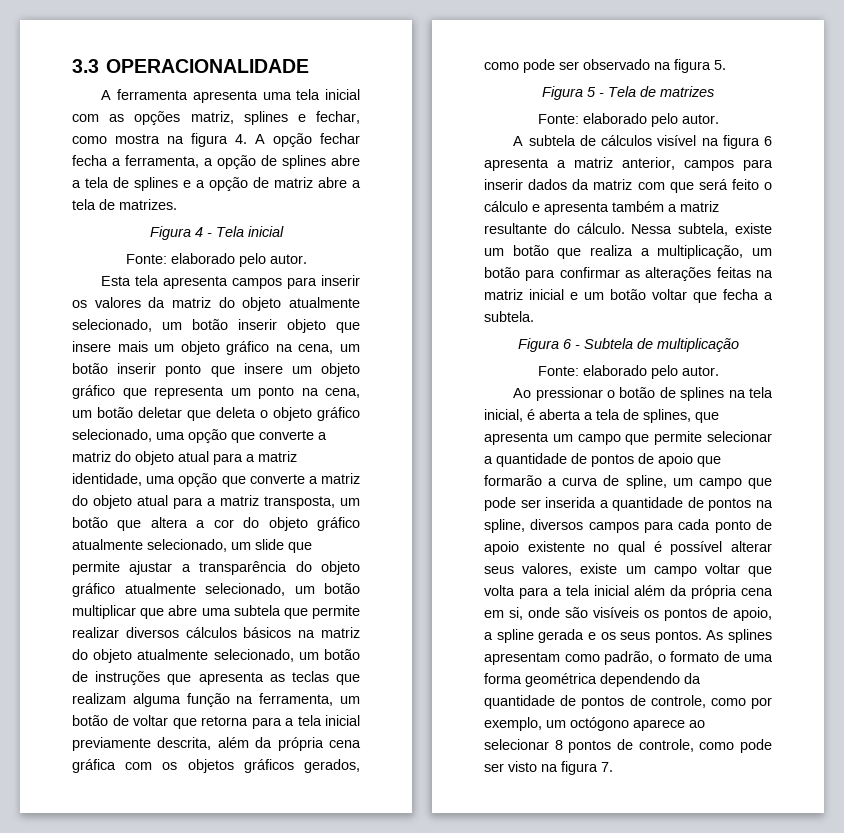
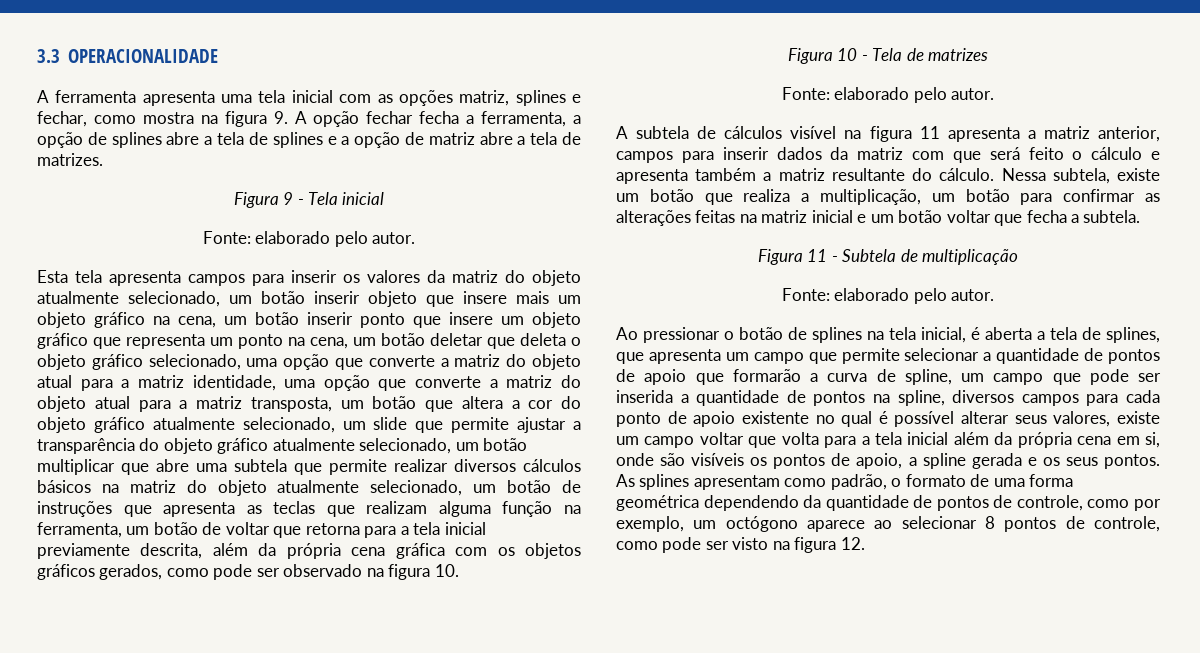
- A ferramenta apresenta uma tela inicial com as opções matriz, splines e fechar, como mostra na figura 4. A opção fechar fecha a ferramenta, a opção de splines abre a tela de splines e a opção de matriz abre a tela de matrizes.
+ A ferramenta apresenta uma tela inicial com as opções matriz, splines e fechar, como mostra na figura 9. A opção fechar fecha a ferramenta, a opção de splines abre a tela de splines e a opção de matriz abre a tela de matrizes.
- Figura 4 - Tela inicial
+ Figura 9 - Tela inicial
- Esta tela apresenta campos para inserir os valores da matriz do objeto atualmente selecionado, um botão inserir objeto que insere mais um objeto gráfico na cena, um botão inserir ponto que insere um objeto gráfico que representa um ponto na cena, um botão deletar que deleta o objeto gráfico selecionado, uma opção que converte a matriz do objeto atual para a matriz identidade, uma opção que converte a matriz do objeto atual para a matriz transposta, um botão que altera a cor do objeto gráfico atualmente selecionado, um slide que permite ajustar a transparência do objeto gráfico atualmente selecionado, um botão multiplicar que abre uma subtela que permite realizar diversos cálculos básicos na matriz do objeto atualmente selecionado, um botão de instruções que apresenta as teclas que realizam alguma função na ferramenta, um botão de voltar que retorna para a tela inicial previamente descrita, além da própria cena gráfica com os objetos gráficos gerados, como pode ser observado na figura 5.
- Figura 5 - Tela de matrizes
+ Esta tela apresenta campos para inserir os valores da matriz do objeto atualmente selecionado, um botão inserir objeto que insere mais um objeto gráfico na cena, um botão inserir ponto que insere um objeto gráfico que representa um ponto na cena, um botão deletar que deleta o objeto gráfico selecionado, uma opção que converte a matriz do objeto atual para a matriz identidade, uma opção que converte a matriz do objeto atual para a matriz transposta, um botão que altera a cor do objeto gráfico atualmente selecionado, um slide que permite ajustar a transparência do objeto gráfico atualmente selecionado, um botão multiplicar que abre uma subtela que permite realizar diversos cálculos básicos na matriz do objeto atualmente selecionado, um botão de instruções que apresenta as teclas que realizam alguma função na ferramenta, um botão de voltar que retorna para a tela inicial previamente descrita, além da própria cena gráfica com os objetos gráficos gerados, como pode ser observado na figura 10.
+ Figura 10 - Tela de matrizes
- A subtela de cálculos visível na figura 6 apresenta a matriz anterior, campos para inserir dados da matriz com que será feito o cálculo e apresenta também a matriz resultante do cálculo.
+ A subtela de cálculos visível na figura 11 apresenta a matriz anterior, campos para inserir dados da matriz com que será feito o cálculo e apresenta também a matriz resultante do cálculo.
- Figura 6 - Subtela de multiplicação
+ Figura 11 - Subtela de multiplicação
- As splines apresentam como padrão, o formato de uma forma geométrica dependendo da quantidade de pontos de controle, como por exemplo, um octógono aparece ao selecionar 8 pontos de controle, como pode ser visto na figura 7.
+ As splines apresentam como padrão, o formato de uma forma geométrica dependendo da quantidade de pontos de controle, como por exemplo, um octógono aparece ao selecionar 8 pontos de controle, como pode ser visto na figura 12.

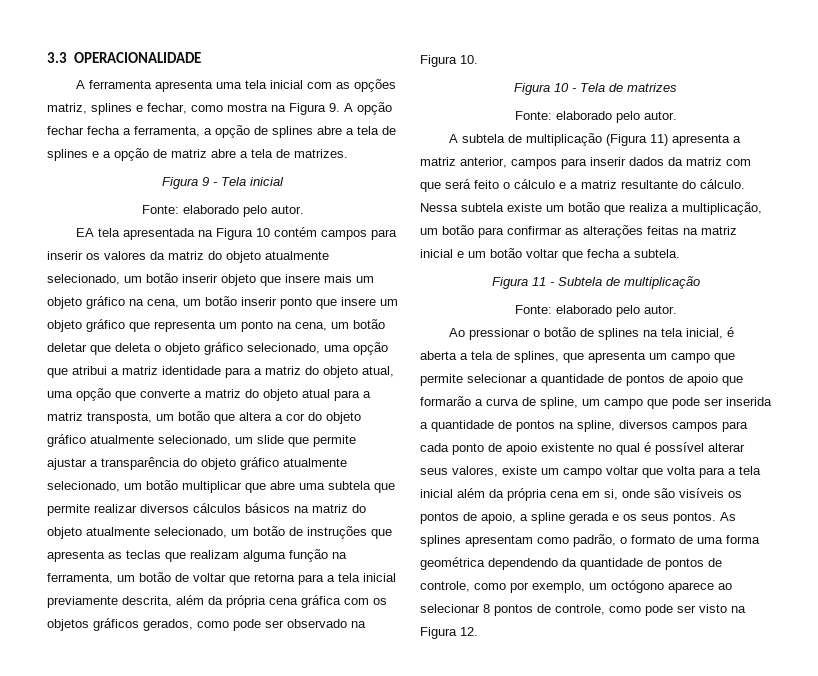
- A ferramenta apresenta uma tela inicial com as opções matriz, splines e fechar, como mostra na figura 9. A opção fechar fecha a ferramenta, a opção de splines abre a tela de splines e a opção de matriz abre a tela de matrizes.
+ A ferramenta apresenta uma tela inicial com as opções matriz, splines e fechar, como mostra na Figura 9. A opção fechar fecha a ferramenta, a opção de splines abre a tela de splines e a opção de matriz abre a tela de matrizes.
- Esta tela apresenta campos para inserir os valores da matriz do objeto atualmente selecionado, um botão inserir objeto que insere mais um objeto gráfico na cena, um botão inserir ponto que insere um objeto gráfico que representa um ponto na cena, um botão deletar que deleta o objeto gráfico selecionado, uma opção que converte a matriz do objeto atual para a matriz identidade, uma opção que converte a matriz do objeto atual para a matriz transposta, um botão que altera a cor do objeto gráfico atualmente selecionado, um slide que permite ajustar a transparência do objeto gráfico atualmente selecionado, um botão multiplicar que abre uma subtela que permite realizar diversos cálculos básicos na matriz do objeto atualmente selecionado, um botão de instruções que apresenta as teclas que realizam alguma função na ferramenta, um botão de voltar que retorna para a tela inicial previamente descrita, além da própria cena gráfica com os objetos gráficos gerados, como pode ser observado na figura 10.
+ EA tela apresentada na Figura 10 contém campos para inserir os valores da matriz do objeto atualmente selecionado, um botão inserir objeto que insere mais um objeto gráfico na cena, um botão inserir ponto que insere um objeto gráfico que representa um ponto na cena, um botão deletar que deleta o objeto gráfico selecionado, uma opção que atribui a matriz identidade para a matriz do objeto atual, uma opção que converte a matriz do objeto atual para a matriz transposta, um botão que altera a cor do objeto gráfico atualmente selecionado, um slide que permite ajustar a transparência do objeto gráfico atualmente selecionado, um botão multiplicar que abre uma subtela que permite realizar diversos cálculos básicos na matriz do objeto atualmente selecionado, um botão de instruções que apresenta as teclas que realizam alguma função na ferramenta, um botão de voltar que retorna para a tela inicial previamente descrita, além da própria cena gráfica com os objetos gráficos gerados, como pode ser observado na Figura 10.
- A subtela de cálculos visível na figura 11 apresenta a matriz anterior, campos para inserir dados da matriz com que será feito o cálculo e apresenta também a matriz resultante do cálculo.
+ A subtela de multiplicação (Figura 11) apresenta a matriz anterior, campos para inserir dados da matriz com que será feito o cálculo e a matriz resultante do cálculo.
- Nessa subtela, existe um botão que realiza a multiplicação, um botão para confirmar as alterações feitas na matriz inicial e um botão voltar que fecha a subtela.
+ Nessa subtela existe um botão que realiza a multiplicação, um botão para confirmar as alterações feitas na matriz inicial e um botão voltar que fecha a subtela.
- As splines apresentam como padrão, o formato de uma forma geométrica dependendo da quantidade de pontos de controle, como por exemplo, um octógono aparece ao selecionar 8 pontos de controle, como pode ser visto na figura 12.
+ As splines apresentam como padrão, o formato de uma forma geométrica dependendo da quantidade de pontos de controle, como por exemplo, um octógono aparece ao selecionar 8 pontos de controle, como pode ser visto na Figura 12.

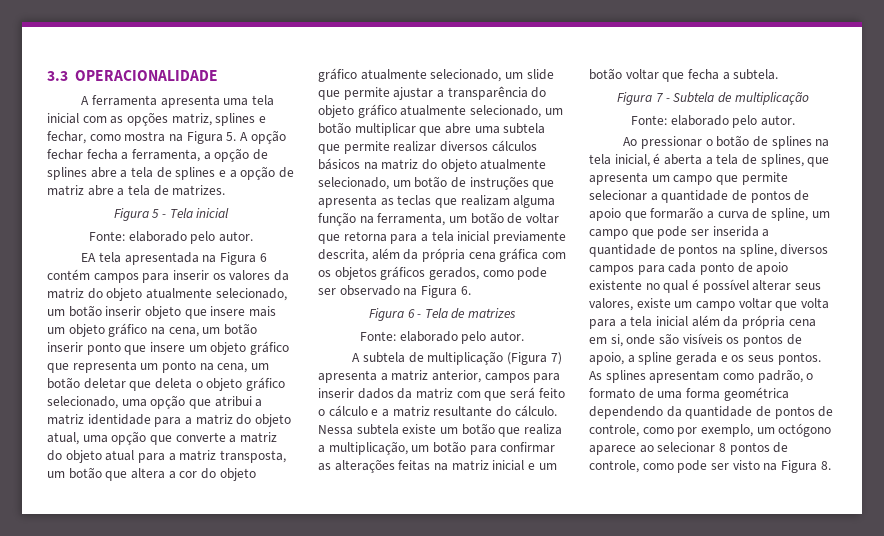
- A ferramenta apresenta uma tela inicial com as opções matriz, splines e fechar, como mostra na Figura 9. A opção fechar fecha a ferramenta, a opção de splines abre a tela de splines e a opção de matriz abre a tela de matrizes.
+ A ferramenta apresenta uma tela inicial com as opções matriz, splines e fechar, como mostra na Figura 5. A opção fechar fecha a ferramenta, a opção de splines abre a tela de splines e a opção de matriz abre a tela de matrizes.
- Figura 9 - Tela inicial
+ Figura 5 - Tela inicial
- EA tela apresentada na Figura 10 contém campos para inserir os valores da matriz do objeto atualmente selecionado, um botão inserir objeto que insere mais um objeto gráfico na cena, um botão inserir ponto que insere um objeto gráfico que representa um ponto na cena, um botão deletar que deleta o objeto gráfico selecionado, uma opção que atribui a matriz identidade para a matriz do objeto atual, uma opção que converte a matriz do objeto atual para a matriz transposta, um botão que altera a cor do objeto gráfico atualmente selecionado, um slide que permite ajustar a transparência do objeto gráfico atualmente selecionado, um botão multiplicar que abre uma subtela que permite realizar diversos cálculos básicos na matriz do objeto atualmente selecionado, um botão de instruções que apresenta as teclas que realizam alguma função na ferramenta, um botão de voltar que retorna para a tela inicial previamente descrita, além da própria cena gráfica com os objetos gráficos gerados, como pode ser observado na Figura 10.
- Figura 10 - Tela de matrizes
+ EA tela apresentada na Figura 6 contém campos para inserir os valores da matriz do objeto atualmente selecionado, um botão inserir objeto que insere mais um objeto gráfico na cena, um botão inserir ponto que insere um objeto gráfico que representa um ponto na cena, um botão deletar que deleta o objeto gráfico selecionado, uma opção que atribui a matriz identidade para a matriz do objeto atual, uma opção que converte a matriz do objeto atual para a matriz transposta, um botão que altera a cor do objeto gráfico atualmente selecionado, um slide que permite ajustar a transparência do objeto gráfico atualmente selecionado, um botão multiplicar que abre uma subtela que permite realizar diversos cálculos básicos na matriz do objeto atualmente selecionado, um botão de instruções que apresenta as teclas que realizam alguma função na ferramenta, um botão de voltar que retorna para a tela inicial previamente descrita, além da própria cena gráfica com os objetos gráficos gerados, como pode ser observado na Figura 6.
+ Figura 6 - Tela de matrizes
- A subtela de multiplicação (Figura 11) apresenta a matriz anterior, campos para inserir dados da matriz com que será feito o cálculo e a matriz resultante do cálculo.
+ A subtela de multiplicação (Figura 7) apresenta a matriz anterior, campos para inserir dados da matriz com que será feito o cálculo e a matriz resultante do cálculo.
- Figura 11 - Subtela de multiplicação
+ Figura 7 - Subtela de multiplicação
- As splines apresentam como padrão, o formato de uma forma geométrica dependendo da quantidade de pontos de controle, como por exemplo, um octógono aparece ao selecionar 8 pontos de controle, como pode ser visto na Figura 12.
+ As splines apresentam como padrão, o formato de uma forma geométrica dependendo da quantidade de pontos de controle, como por exemplo, um octógono aparece ao selecionar 8 pontos de controle, como pode ser visto na Figura 8.

